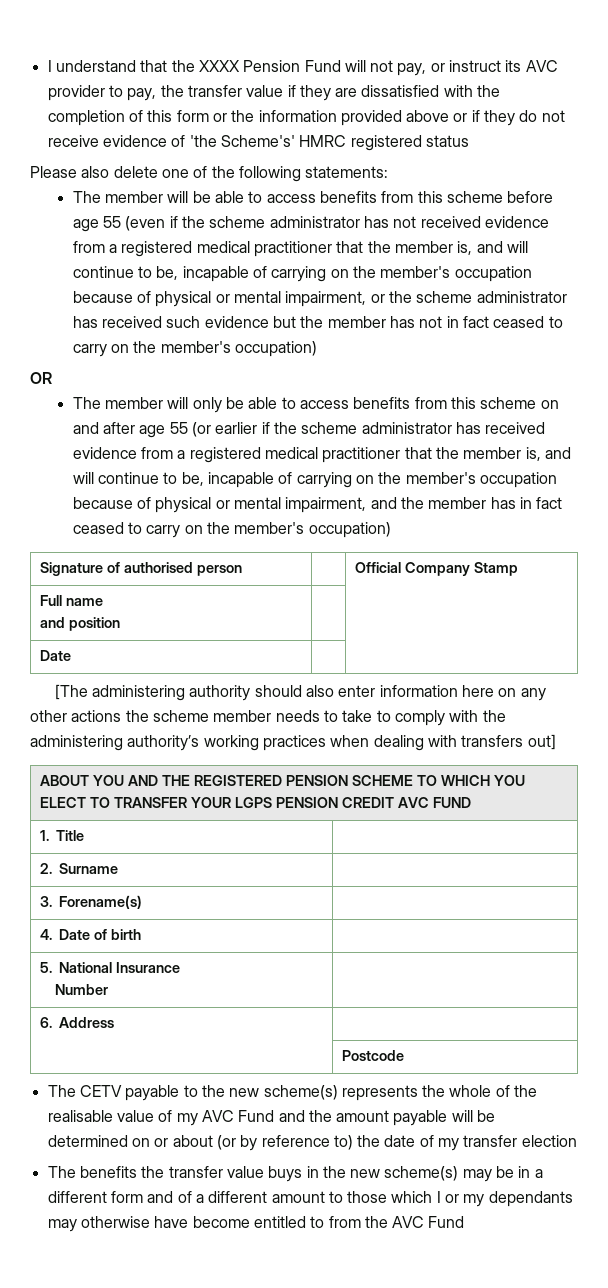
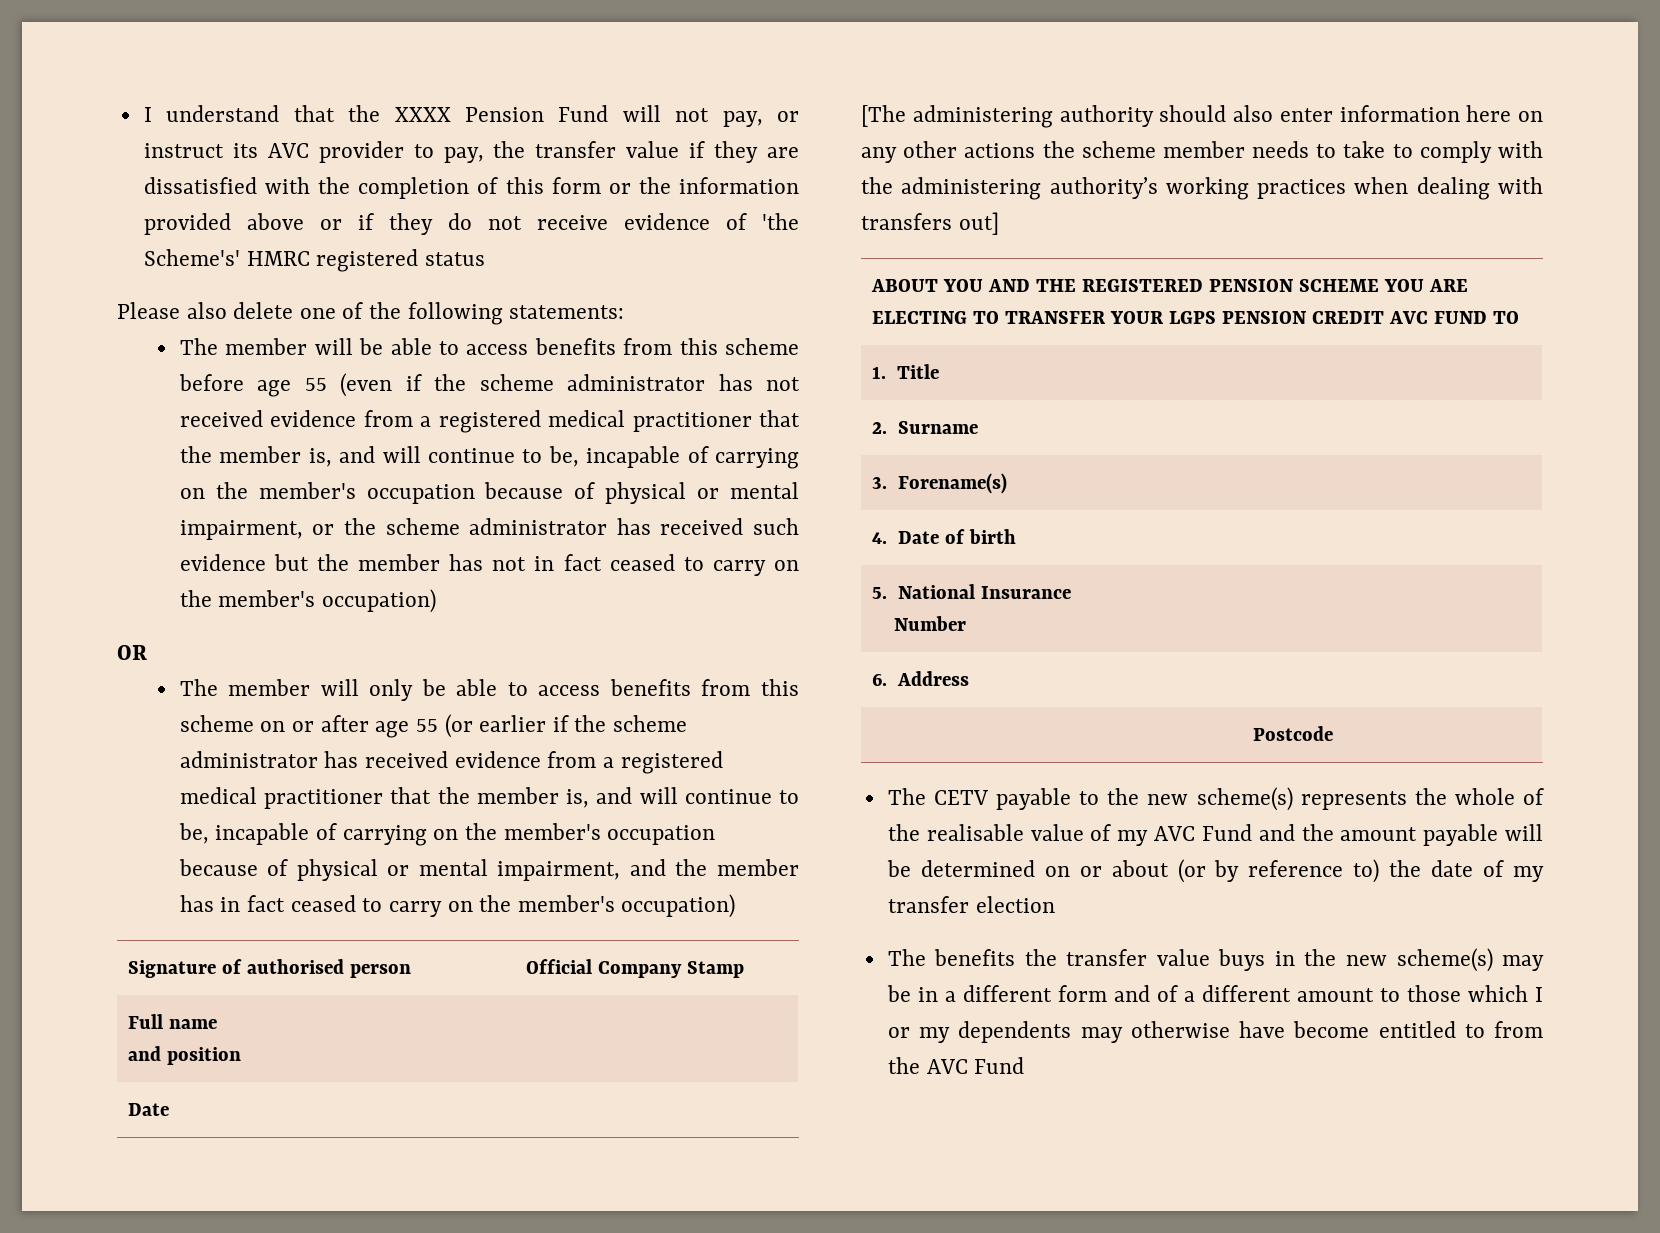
- The member will only be able to access benefits from this scheme on and after age 55 (or earlier if the scheme administrator has received evidence from a registered medical practitioner that the member is, and will continue to be, incapable of carrying on the member's occupation because of physical or mental impairment, and the member has in fact ceased to carry on the member's occupation)
+ The member will only be able to access benefits from this scheme on or after age 55 (or earlier if the scheme administrator has received evidence from a registered medical practitioner that the member is, and will continue to be, incapable of carrying on the member's occupation because of physical or mental impairment, and the member has in fact ceased to carry on the member's occupation)
- ABOUT YOU AND THE REGISTERED PENSION SCHEME TO WHICH YOU ELECT TO TRANSFER YOUR LGPS PENSION CREDIT AVC FUND
+ ABOUT YOU AND THE REGISTERED PENSION SCHEME YOU ARE ELECTING TO TRANSFER YOUR LGPS PENSION CREDIT AVC FUND TO
- The benefits the transfer value buys in the new scheme(s) may be in a different form and of a different amount to those which I or my dependants may otherwise have become entitled to from the AVC Fund
+ The benefits the transfer value buys in the new scheme(s) may be in a different form and of a different amount to those which I or my dependents may otherwise have become entitled to from the AVC Fund

